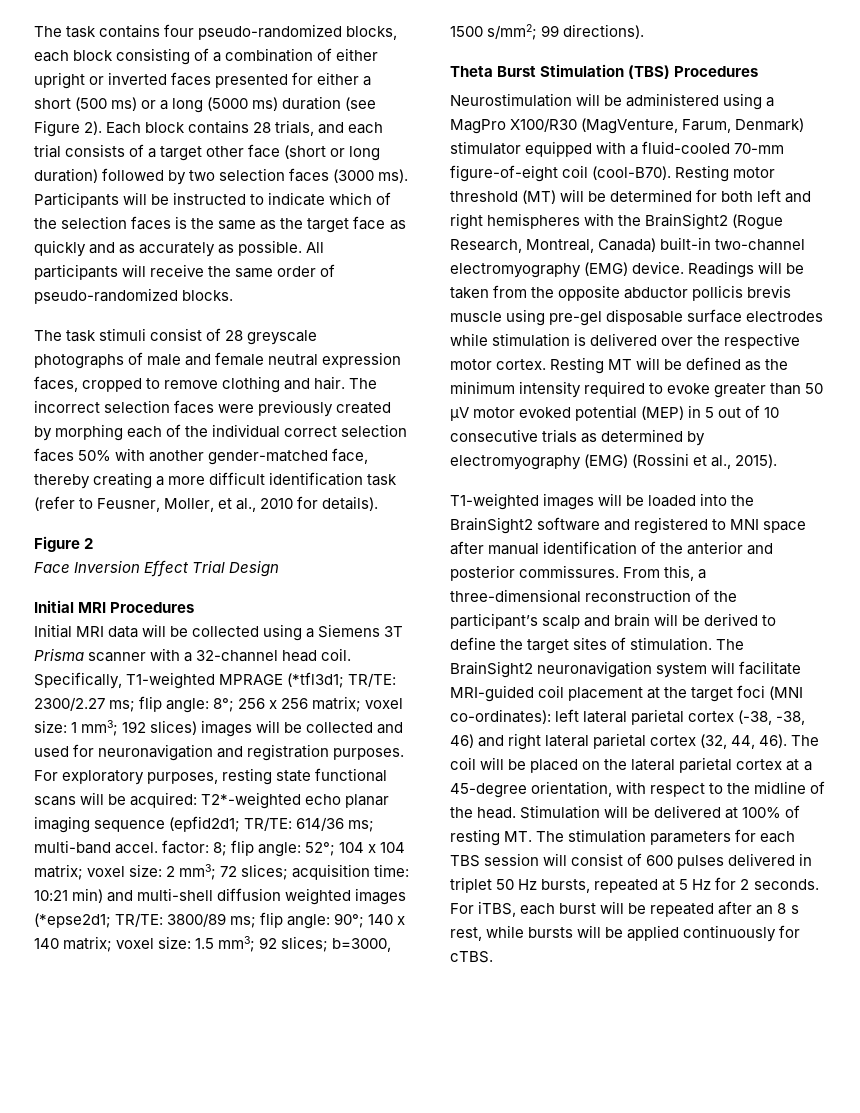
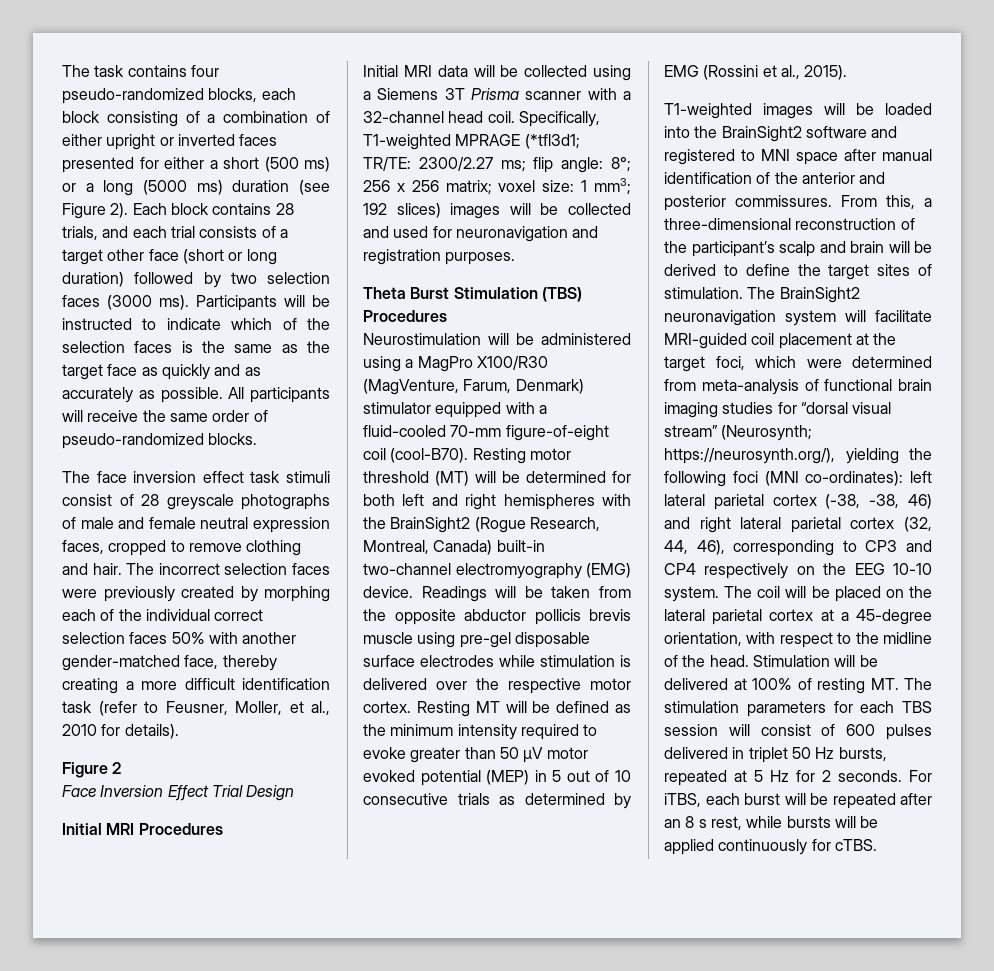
- The task stimuli consist of 28 greyscale photographs of male and female neutral expression faces, cropped to remove clothing and hair.
+ The face inversion effect task stimuli consist of 28 greyscale photographs of male and female neutral expression faces, cropped to remove clothing and hair.
- For exploratory purposes, resting state functional scans will be acquired: T2*-weighted echo planar imaging sequence (epfid2d1; TR/TE: 614/36 ms; multi-band accel. factor: 8; flip angle: 52°; 104 x 104 matrix; voxel size: 2 mm3; 72 slices; acquisition time: 10:21 min) and multi-shell diffusion weighted images (*epse2d1; TR/TE: 3800/89 ms; flip angle: 90°; 140 x 140 matrix; voxel size: 1.5 mm3; 92 slices; b=3000, 1500 s/mm2; 99 directions).
- Resting MT will be defined as the minimum intensity required to evoke greater than 50 μV motor evoked potential (MEP) in 5 out of 10 consecutive trials as determined by electromyography (EMG) (Rossini et al., 2015).
+ Resting MT will be defined as the minimum intensity required to evoke greater than 50 μV motor evoked potential (MEP) in 5 out of 10 consecutive trials as determined by EMG (Rossini et al., 2015).
- The BrainSight2 neuronavigation system will facilitate MRI-guided coil placement at the target foci (MNI co-ordinates): left lateral parietal cortex (-38, -38, 46) and right lateral parietal cortex (32, 44, 46).
+ The BrainSight2 neuronavigation system will facilitate MRI-guided coil placement at the target foci, which were determined from meta-analysis of functional brain imaging studies for “dorsal visual stream” (Neurosynth; https://neurosynth.org/), yielding the following foci (MNI co-ordinates): left lateral parietal cortex (-38, -38, 46) and right lateral parietal cortex (32, 44, 46), corresponding to CP3 and CP4 respectively on the EEG 10-10 system.

